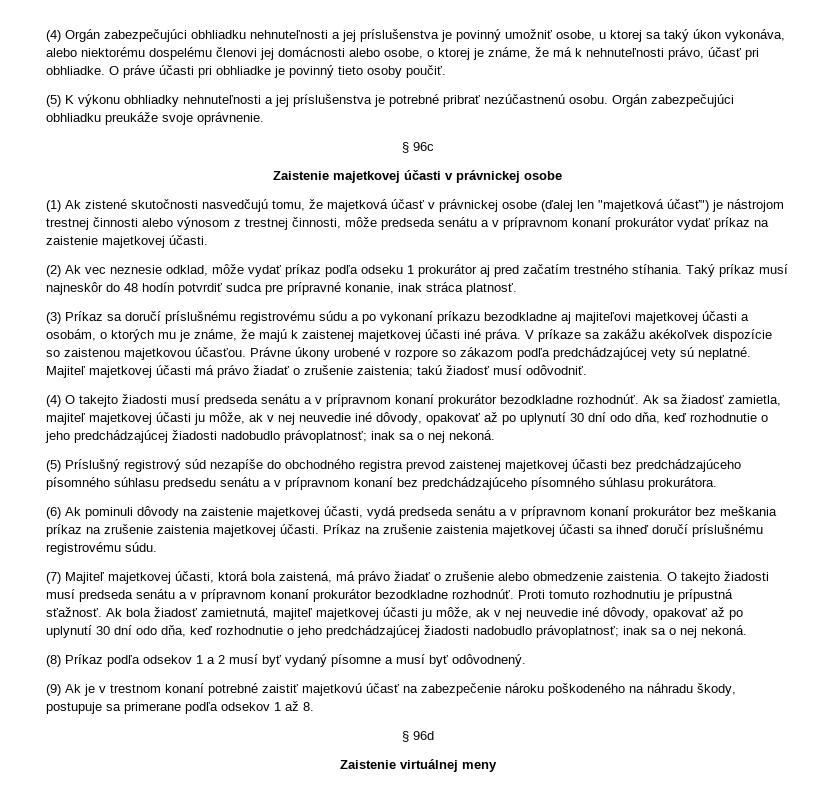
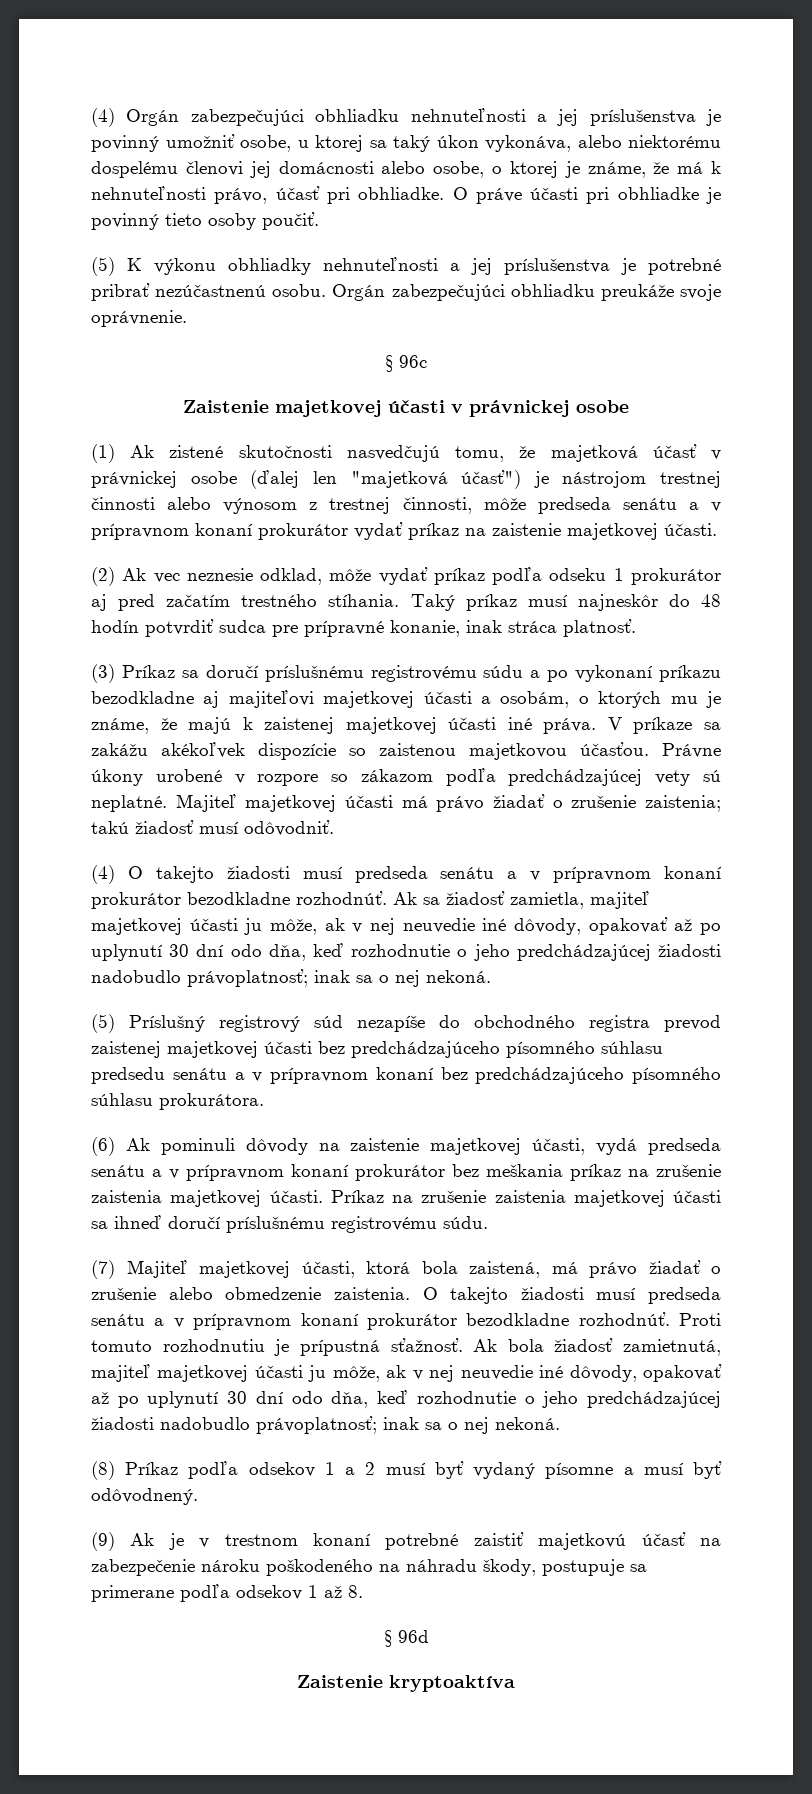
- Zaistenie virtuálnej meny
+ Zaistenie kryptoaktíva

